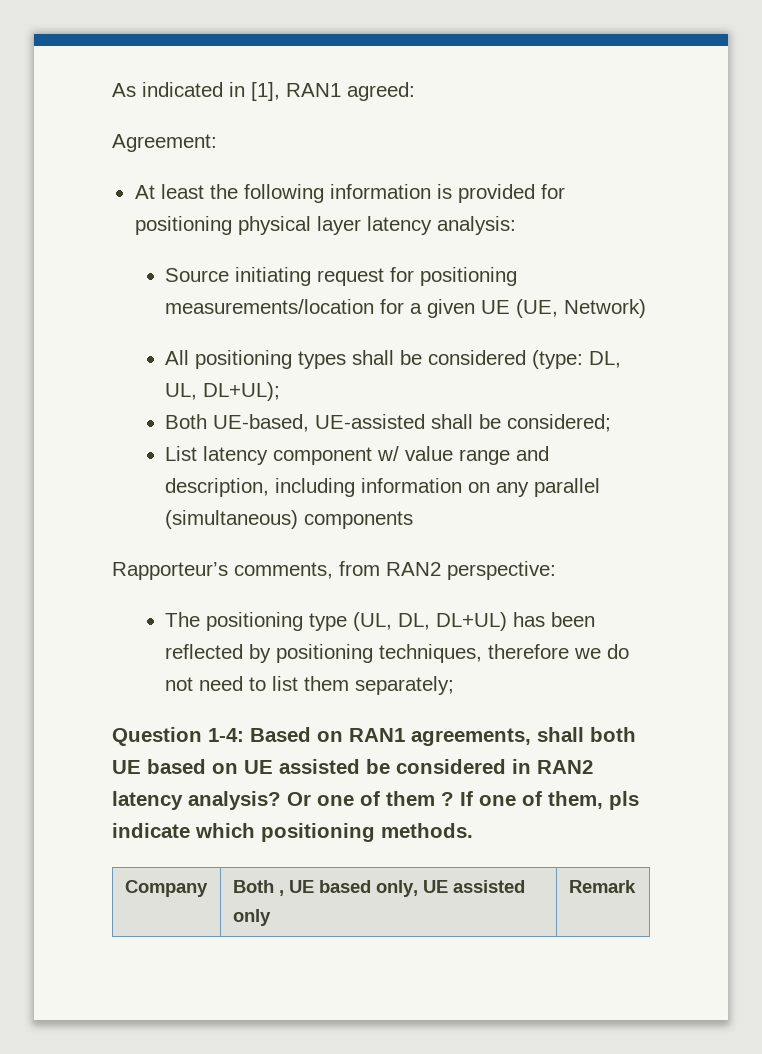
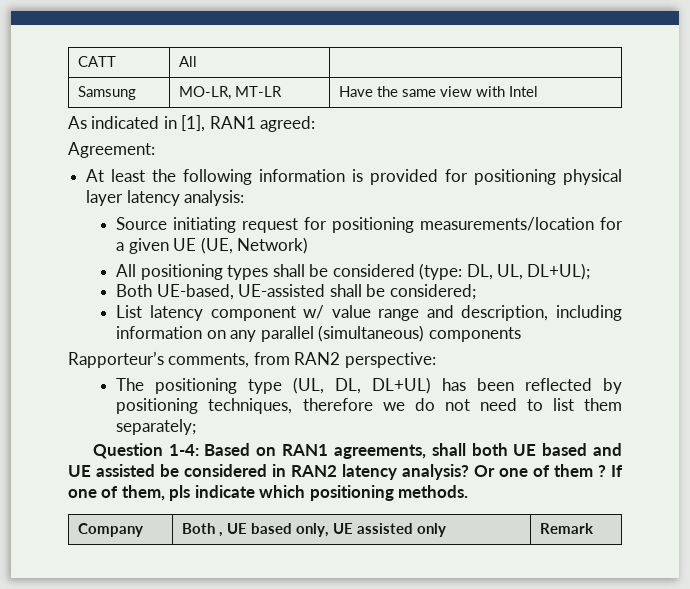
+ CATT | All |
+ Samsung | MO-LR, MT-LR | Have the same view with Intel
- Question 1-4: Based on RAN1 agreements, shall both UE based on UE assisted be considered in RAN2 latency analysis?
+ Question 1-4: Based on RAN1 agreements, shall both UE based and UE assisted be considered in RAN2 latency analysis?

